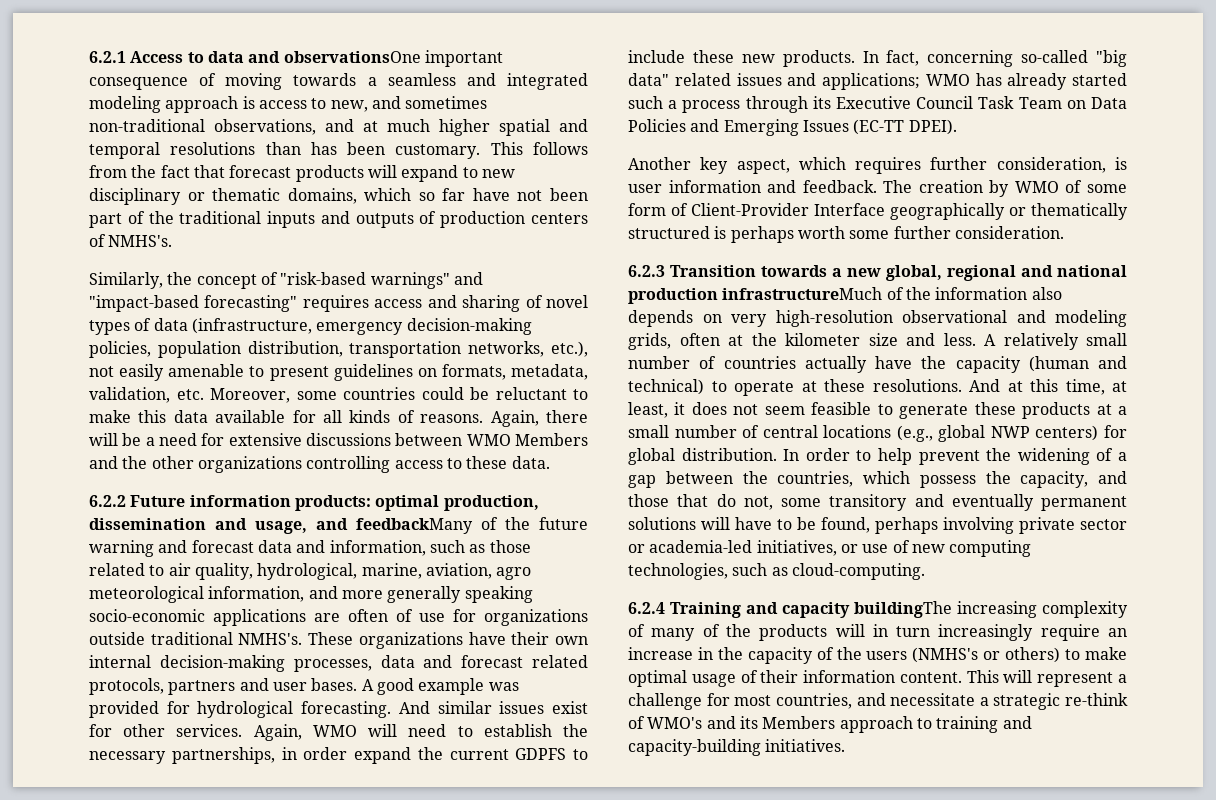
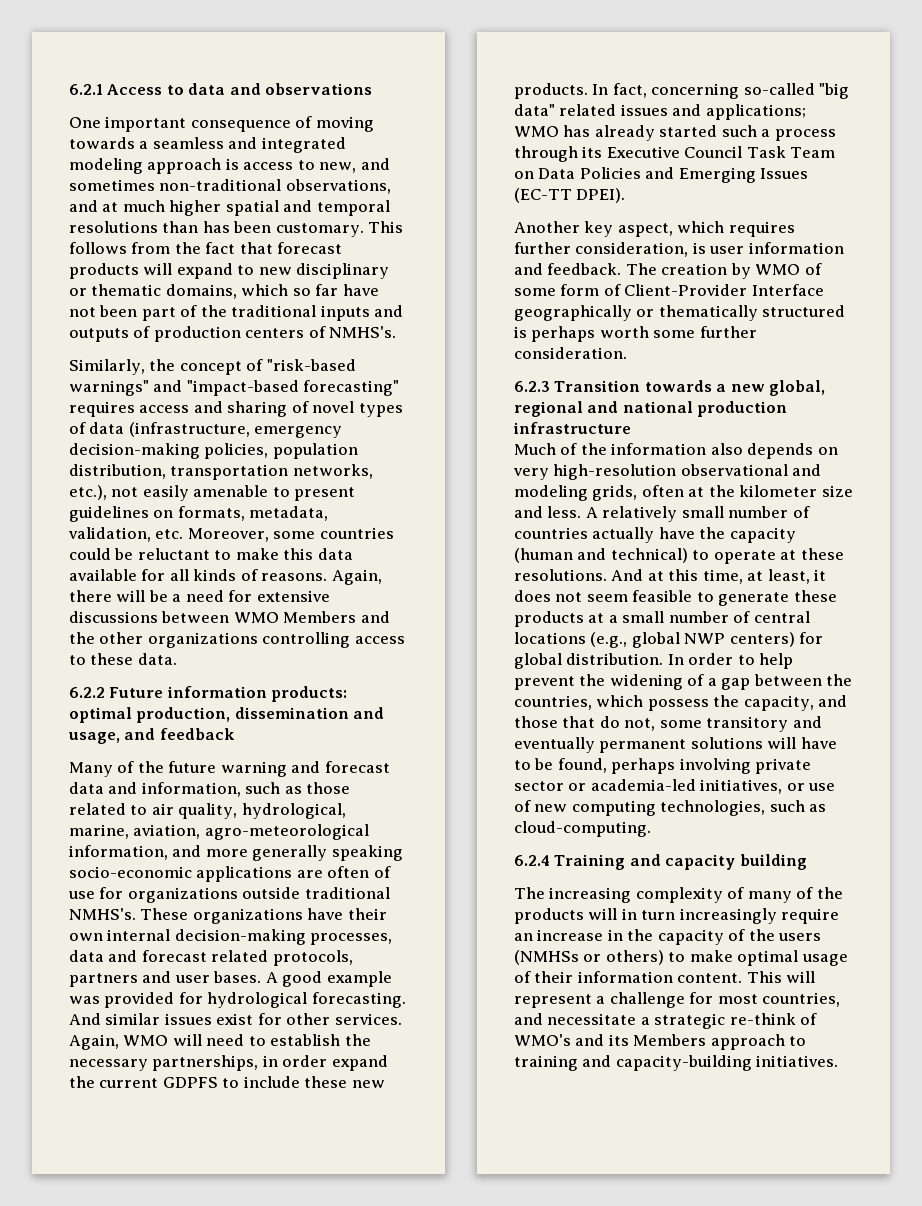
- 6.2.1 Access to data and observationsOne important consequence of moving towards a seamless and integrated modeling approach is access to new, and sometimes non-traditional observations, and at much higher spatial and temporal resolutions than has been customary.
+ 6.2.1 Access to data and observations
+ One important consequence of moving towards a seamless and integrated modeling approach is access to new, and sometimes non-traditional observations, and at much higher spatial and temporal resolutions than has been customary.
- 6.2.2 Future information products: optimal production, dissemination and usage, and feedbackMany of the future warning and forecast data and information, such as those related to air quality, hydrological, marine, aviation, agro meteorological information, and more generally speaking socio-economic applications are often of use for organizations outside traditional NMHS's.
+ 6.2.2 Future information products: optimal production, dissemination and usage, and feedback
+ Many of the future warning and forecast data and information, such as those related to air quality, hydrological, marine, aviation, agro-meteorological information, and more generally speaking socio-economic applications are often of use for organizations outside traditional NMHS's.
- 6.2.3 Transition towards a new global, regional and national production infrastructureMuch of the information also depends on very high-resolution observational and modeling grids, often at the kilometer size and less.
+ 6.2.3 Transition towards a new global, regional and national production infrastructure
+ Much of the information also depends on very high-resolution observational and modeling grids, often at the kilometer size and less.
- 6.2.4 Training and capacity buildingThe increasing complexity of many of the products will in turn increasingly require an increase in the capacity of the users (NMHS's or others) to make optimal usage of their information content.
+ 6.2.4 Training and capacity building
+ The increasing complexity of many of the products will in turn increasingly require an increase in the capacity of the users (NMHSs or others) to make optimal usage of their information content.

